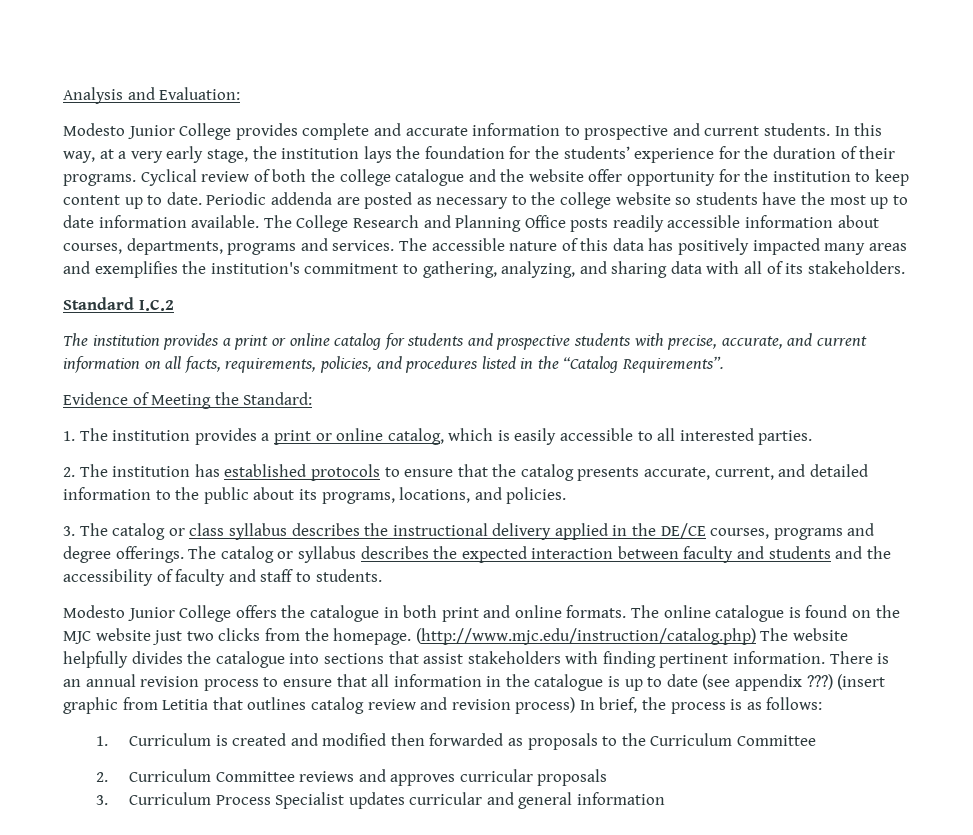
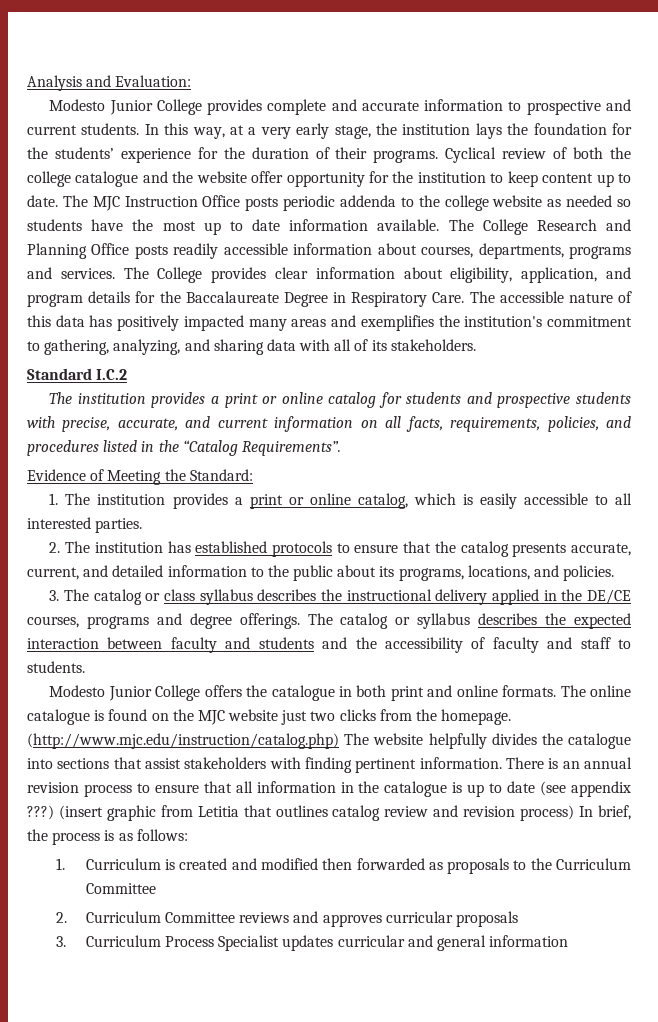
- Periodic addenda are posted as necessary to the college website so students have the most up to date information available.
+ The MJC Instruction Office posts periodic addenda to the college website as needed so students have the most up to date information available.
- The accessible nature of this data has positively impacted many areas and exemplifies the institution's commitment to gathering, analyzing, and sharing data with all of its stakeholders.
+ The College provides clear information about eligibility, application, and program details for the Baccalaureate Degree in Respiratory Care. The accessible nature of this data has positively impacted many areas and exemplifies the institution's commitment to gathering, analyzing, and sharing data with all of its stakeholders.

